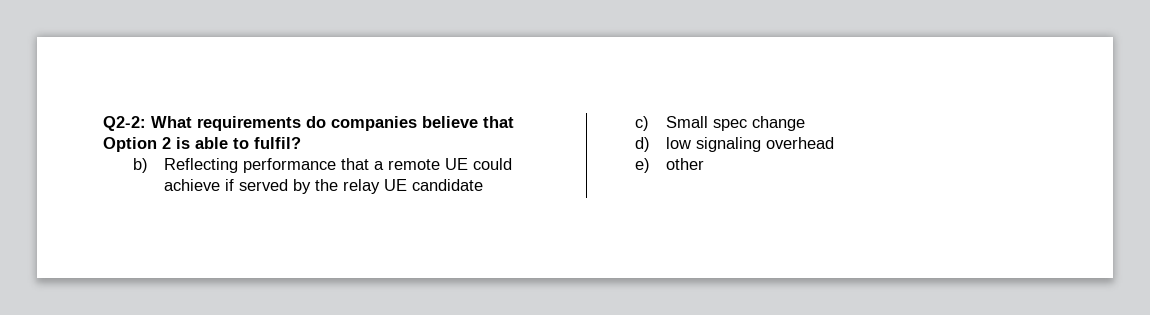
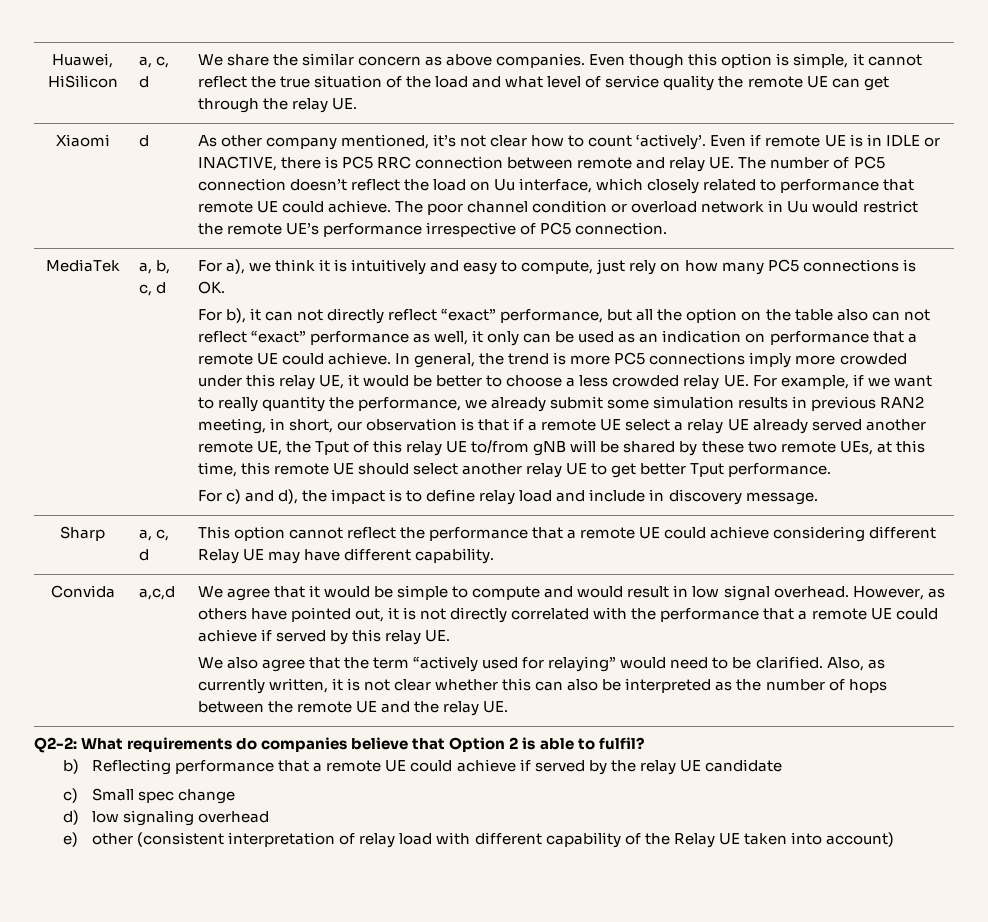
+ Huawei, HiSilicon | a, c, d | We share the similar concern as above companies. Even though this option is simple, it cannot reflect the true situation of the load and what level of service quality the remote UE can get through the relay UE.
+ Xiaomi | d | As other company mentioned, it’s not clear how to count ‘actively’. Even if remote UE is in IDLE or INACTIVE, there is PC5 RRC connection between remote and relay UE. The number of PC5 connection doesn’t reflect the load on Uu interface, which closely related to performance that remote UE could achieve. The poor channel condition or overload network in Uu would restrict the remote UE’s performance irrespective of PC5 connection.
+ MediaTek | a, b, c, d | For a), we think it is intuitively and easy to compute, just rely on how many PC5 connections is OK.
+ For b), it can not directly reflect “exact” performance, but all the option on the table also can not reflect “exact” performance as well, it only can be used as an indication on performance that a remote UE could achieve. In general, the trend is more PC5 connections imply more crowded under this relay UE, it would be better to choose a less crowded relay UE. For example, if we want to really quantity the performance, we already submit some simulation results in previous RAN2 meeting, in short, our observation is that if a remote UE select a relay UE already served another remote UE, the Tput of this relay UE to/from gNB will be shared by these two remote UEs, at this time, this remote UE should select another relay UE to get better Tput performance.
+ For c) and d), the impact is to define relay load and include in discovery message.
+ Sharp | a, c, d | This option cannot reflect the performance that a remote UE could achieve considering different Relay UE may have different capability.
+ Convida | a,c,d | We agree that it would be simple to compute and would result in low signal overhead. However, as others have pointed out, it is not directly correlated with the performance that a remote UE could achieve if served by this relay UE.
+ We also agree that the term “actively used for relaying” would need to be clarified. Also, as currently written, it is not clear whether this can also be interpreted as the number of hops between the remote UE and the relay UE.
- e) other
+ e) other (consistent interpretation of relay load with different capability of the Relay UE taken into account)

